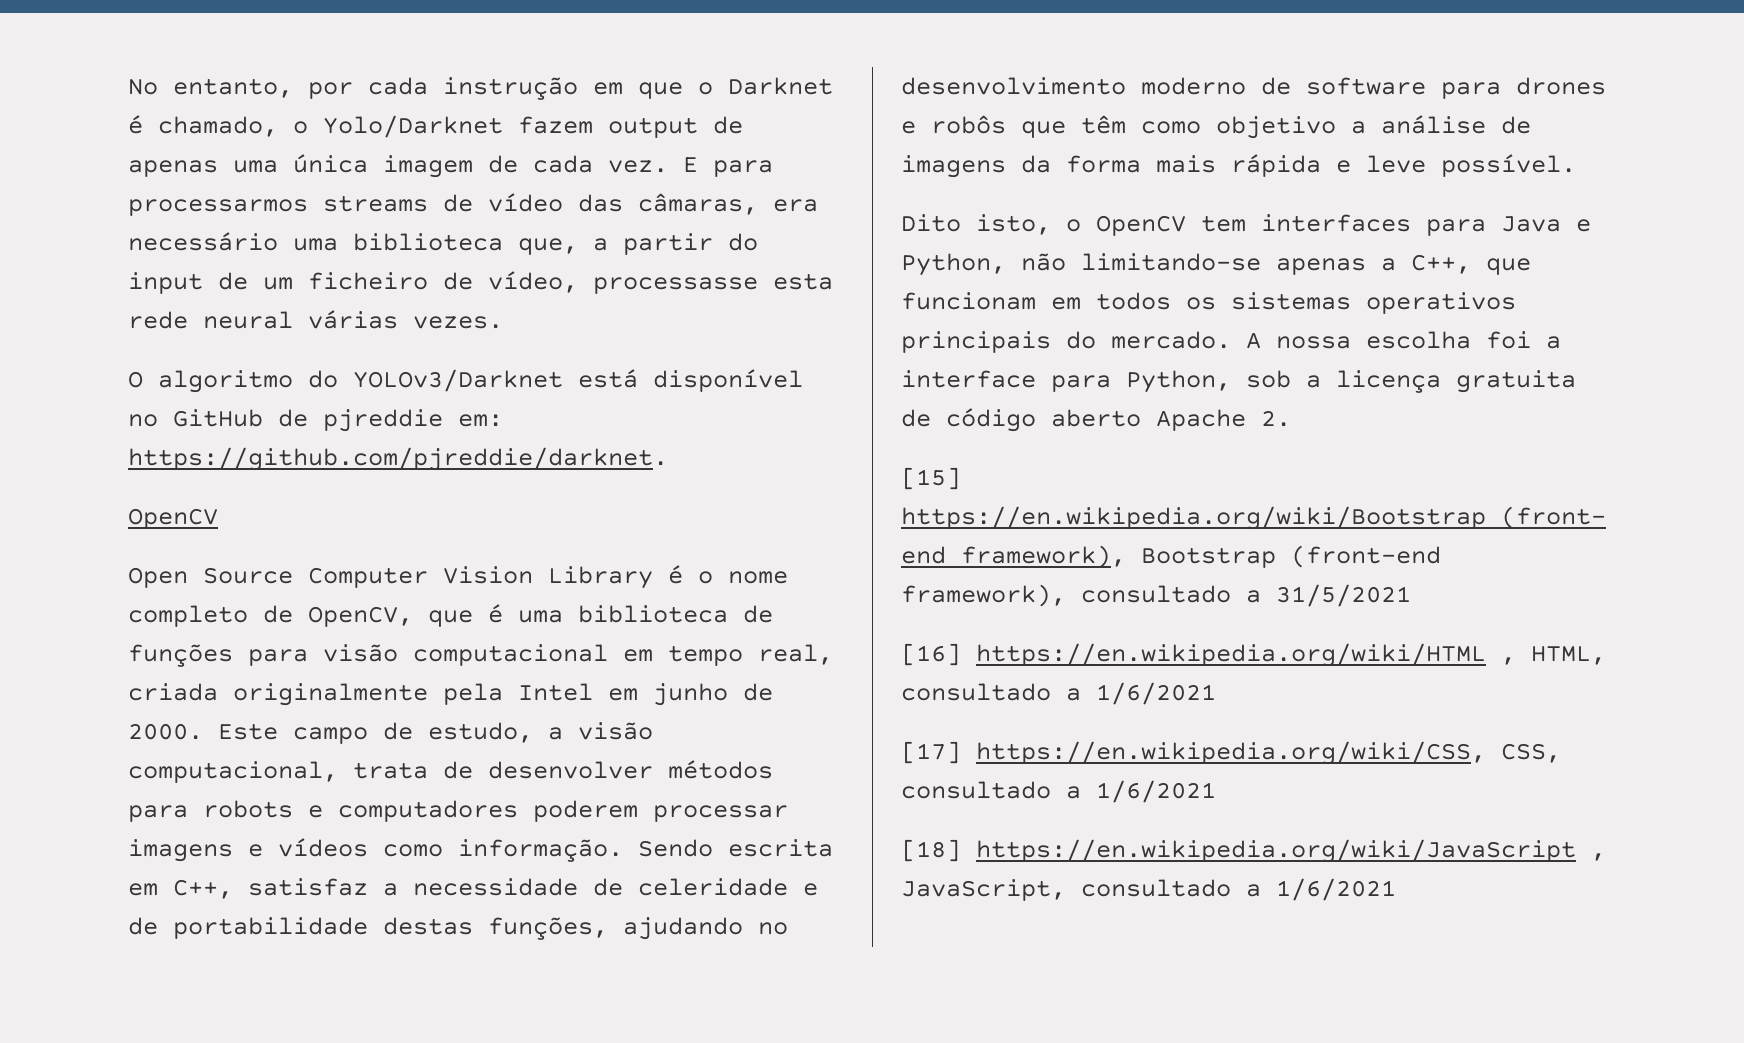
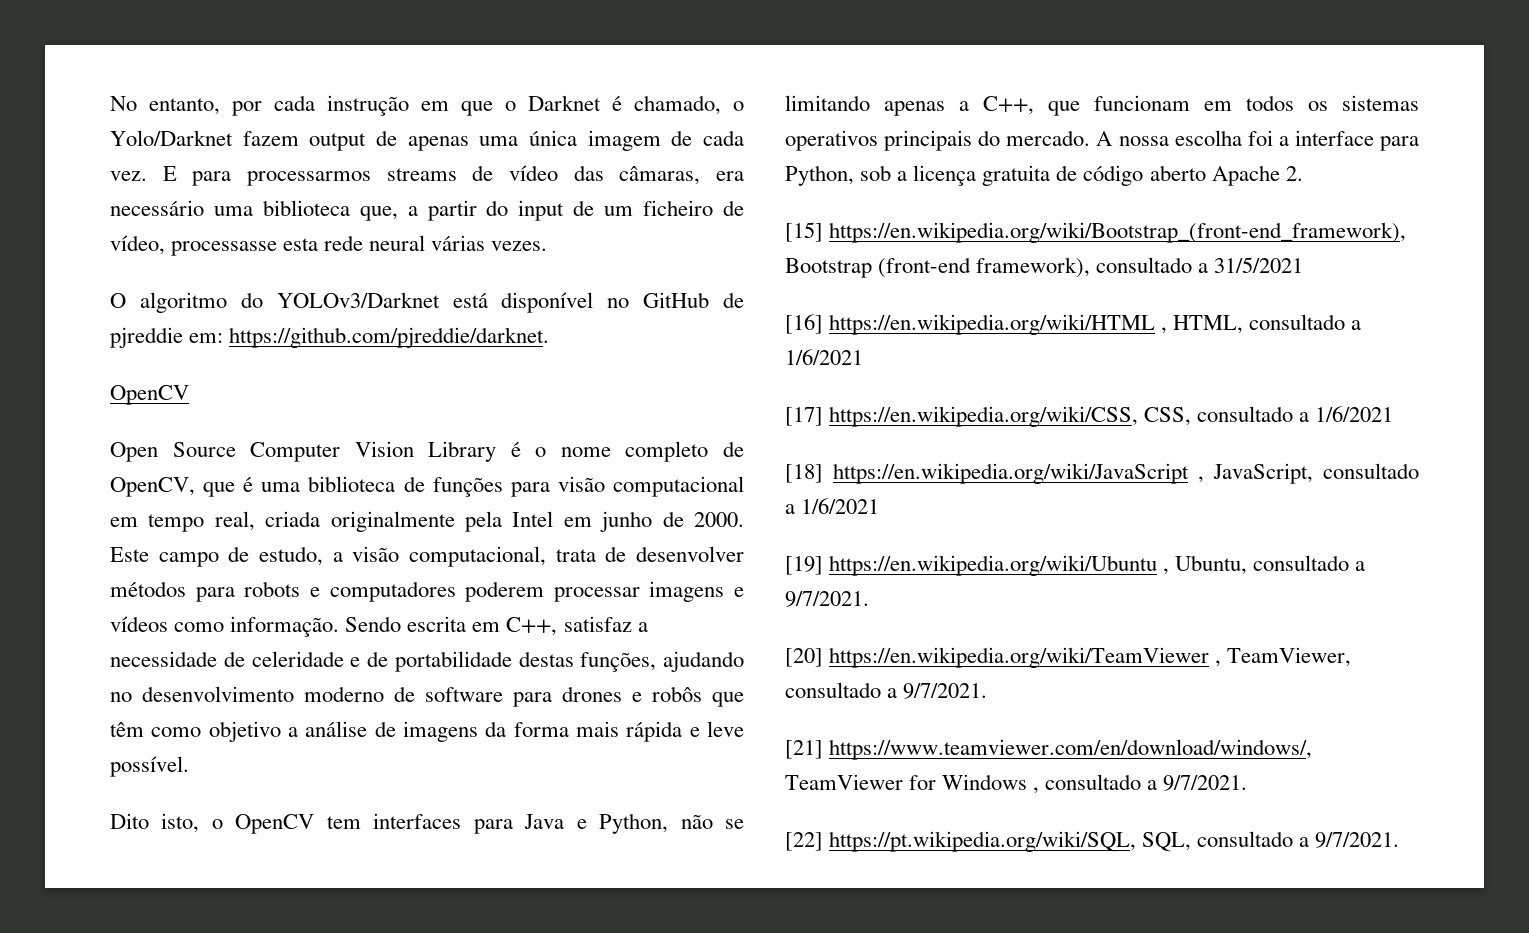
- Dito isto, o OpenCV tem interfaces para Java e Python, não limitando-se apenas a C++, que funcionam em todos os sistemas operativos principais do mercado.
+ Dito isto, o OpenCV tem interfaces para Java e Python, não se limitando apenas a C++, que funcionam em todos os sistemas operativos principais do mercado.
+ [19] https://en.wikipedia.org/wiki/Ubuntu , Ubuntu, consultado a 9/7/2021.
+ [20] https://en.wikipedia.org/wiki/TeamViewer , TeamViewer, consultado a 9/7/2021.
+ [21] https://www.teamviewer.com/en/download/windows/, TeamViewer for Windows , consultado a 9/7/2021.
+ [22] https://pt.wikipedia.org/wiki/SQL, SQL, consultado a 9/7/2021.

